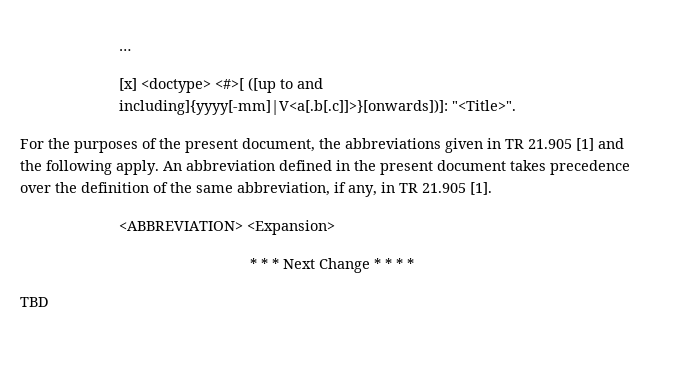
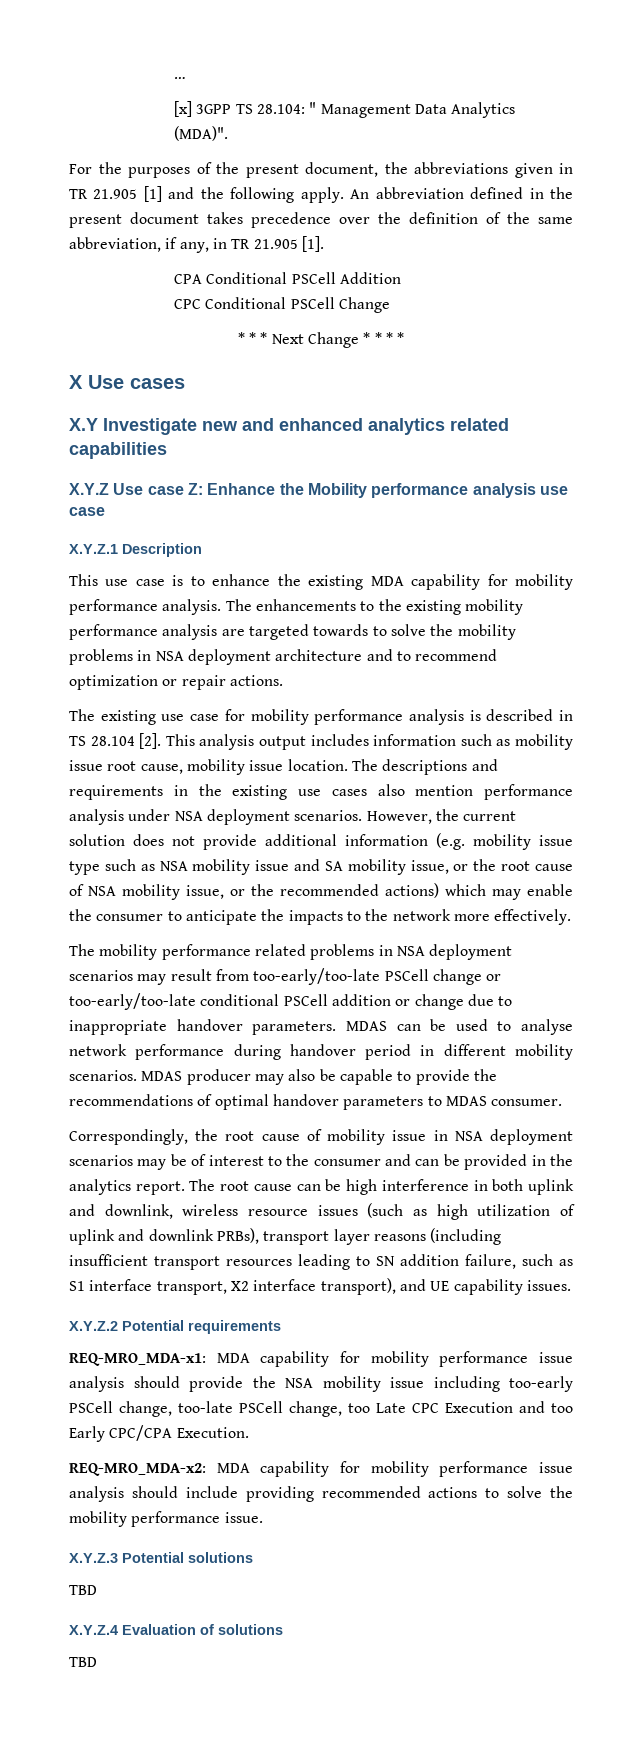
- [x] <doctype> <#>[ ([up to and including]{yyyy[-mm]|V<a[.b[.c]]>}[onwards])]: "<Title>".
+ [x] 3GPP TS 28.104: " Management Data Analytics (MDA)".
- <ABBREVIATION> <Expansion>
+ CPA Conditional PSCell Addition
+ CPC Conditional PSCell Change
+ X Use cases
+ X.Y Investigate new and enhanced analytics related capabilities
+ X.Y.Z Use case Z: Enhance the Mobility performance analysis use case
+ X.Y.Z.1 Description
+ This use case is to enhance the existing MDA capability for mobility performance analysis. The enhancements to the existing mobility performance analysis are targeted towards to solve the mobility problems in NSA deployment architecture and to recommend optimization or repair actions.
+ The existing use case for mobility performance analysis is described in TS 28.104 [2]. This analysis output includes information such as mobility issue root cause, mobility issue location. The descriptions and requirements in the existing use cases also mention performance analysis under NSA deployment scenarios. However, the current solution does not provide additional information (e.g. mobility issue type such as NSA mobility issue and SA mobility issue, or the root cause of NSA mobility issue, or the recommended actions) which may enable the consumer to anticipate the impacts to the network more effectively.
+ The mobility performance related problems in NSA deployment scenarios may result from too-early/too-late PSCell change or too-early/too-late conditional PSCell addition or change due to inappropriate handover parameters. MDAS can be used to analyse network performance during handover period in different mobility scenarios. MDAS producer may also be capable to provide the recommendations of optimal handover parameters to MDAS consumer.
+ Correspondingly, the root cause of mobility issue in NSA deployment scenarios may be of interest to the consumer and can be provided in the analytics report. The root cause can be high interference in both uplink and downlink, wireless resource issues (such as high utilization of uplink and downlink PRBs), transport layer reasons (including insufficient transport resources leading to SN addition failure, such as S1 interface transport, X2 interface transport), and UE capability issues.
+ X.Y.Z.2 Potential requirements
+ REQ-MRO_MDA-x1: MDA capability for mobility performance issue analysis should provide the NSA mobility issue including too-early PSCell change, too-late PSCell change, too Late CPC Execution and too Early CPC/CPA Execution.
+ REQ-MRO_MDA-x2: MDA capability for mobility performance issue analysis should include providing recommended actions to solve the mobility performance issue.
+ X.Y.Z.3 Potential solutions
+ TBD
+ X.Y.Z.4 Evaluation of solutions

